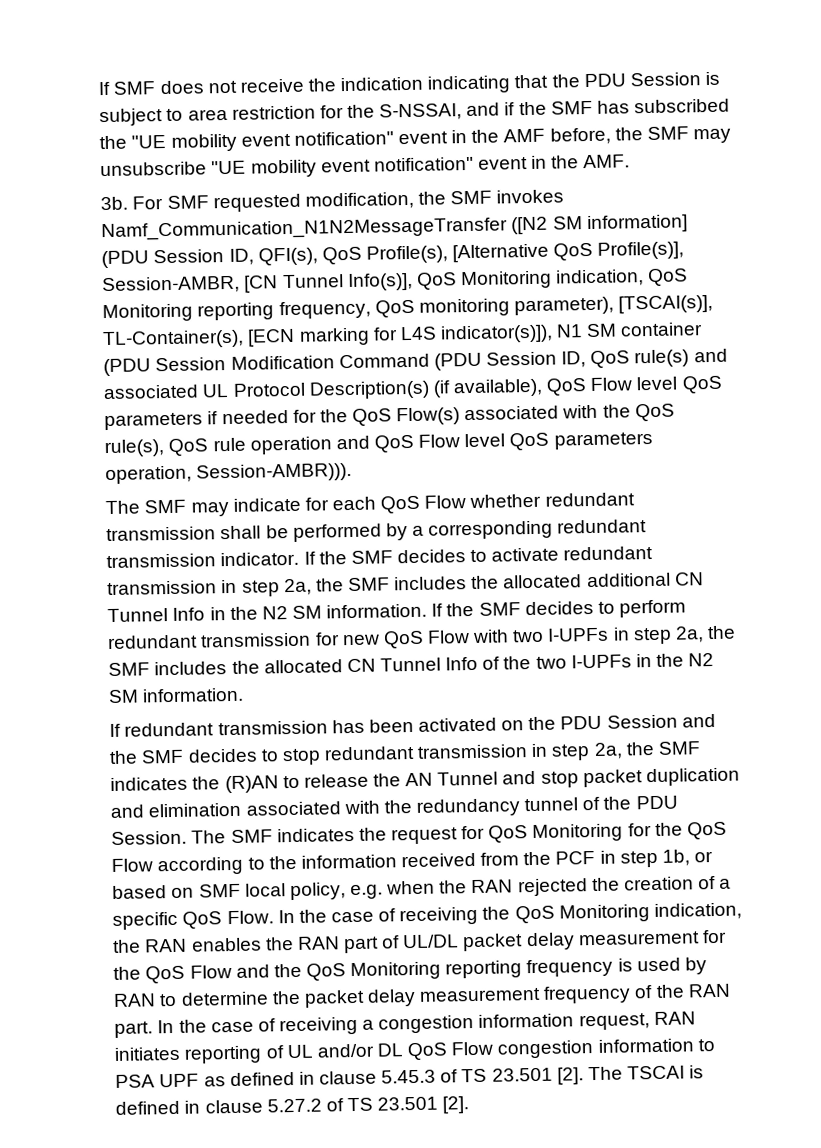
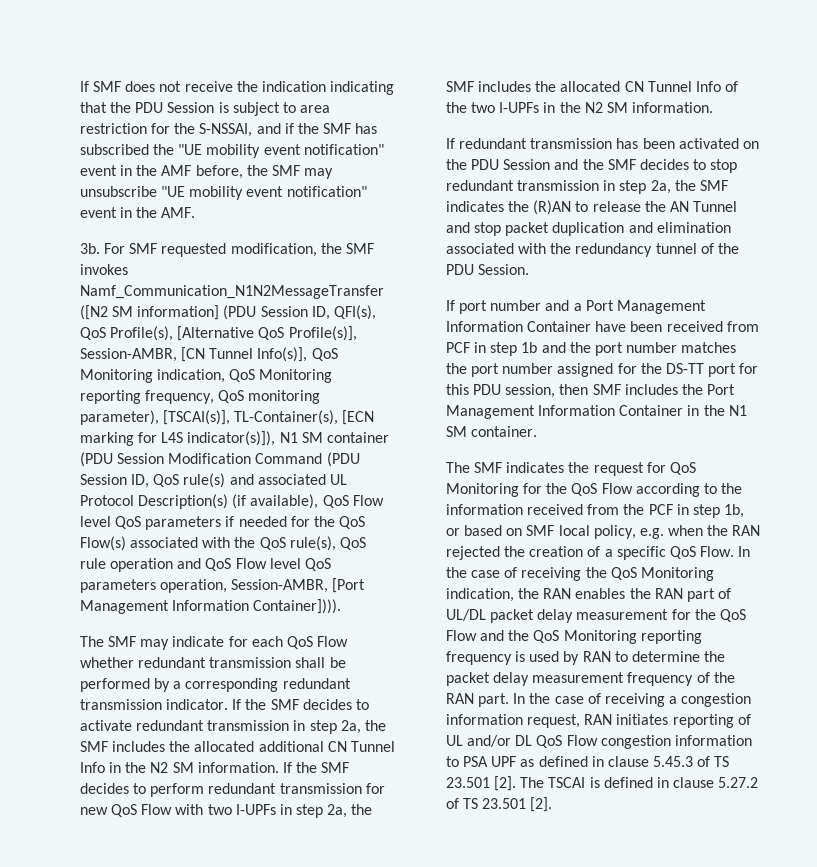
- For SMF requested modification, the SMF invokes Namf_Communication_N1N2MessageTransfer ([N2 SM information] (PDU Session ID, QFI(s), QoS Profile(s), [Alternative QoS Profile(s)], Session-AMBR, [CN Tunnel Info(s)], QoS Monitoring indication, QoS Monitoring reporting frequency, QoS monitoring parameter), [TSCAI(s)], TL-Container(s), [ECN marking for L4S indicator(s)]), N1 SM container (PDU Session Modification Command (PDU Session ID, QoS rule(s) and associated UL Protocol Description(s) (if available), QoS Flow level QoS parameters if needed for the QoS Flow(s) associated with the QoS rule(s), QoS rule operation and QoS Flow level QoS parameters operation, Session-AMBR))).
+ For SMF requested modification, the SMF invokes Namf_Communication_N1N2MessageTransfer ([N2 SM information] (PDU Session ID, QFI(s), QoS Profile(s), [Alternative QoS Profile(s)], Session-AMBR, [CN Tunnel Info(s)], QoS Monitoring indication, QoS Monitoring reporting frequency, QoS monitoring parameter), [TSCAI(s)], TL-Container(s), [ECN marking for L4S indicator(s)]), N1 SM container (PDU Session Modification Command (PDU Session ID, QoS rule(s) and associated UL Protocol Description(s) (if available), QoS Flow level QoS parameters if needed for the QoS Flow(s) associated with the QoS rule(s), QoS rule operation and QoS Flow level QoS parameters operation, Session-AMBR, [Port Management Information Container]))).
- If redundant transmission has been activated on the PDU Session and the SMF decides to stop redundant transmission in step 2a, the SMF indicates the (R)AN to release the AN Tunnel and stop packet duplication and elimination associated with the redundancy tunnel of the PDU Session. The SMF indicates the request for QoS Monitoring for the QoS Flow according to the information received from the PCF in step 1b, or based on SMF local policy, e.g. when the RAN rejected the creation of a specific QoS Flow.
+ If redundant transmission has been activated on the PDU Session and the SMF decides to stop redundant transmission in step 2a, the SMF indicates the (R)AN to release the AN Tunnel and stop packet duplication and elimination associated with the redundancy tunnel of the PDU Session.
+ If port number and a Port Management Information Container have been received from PCF in step 1b and the port number matches the port number assigned for the DS-TT port for this PDU session, then SMF includes the Port Management Information Container in the N1 SM container.
+ The SMF indicates the request for QoS Monitoring for the QoS Flow according to the information received from the PCF in step 1b, or based on SMF local policy, e.g. when the RAN rejected the creation of a specific QoS Flow.

